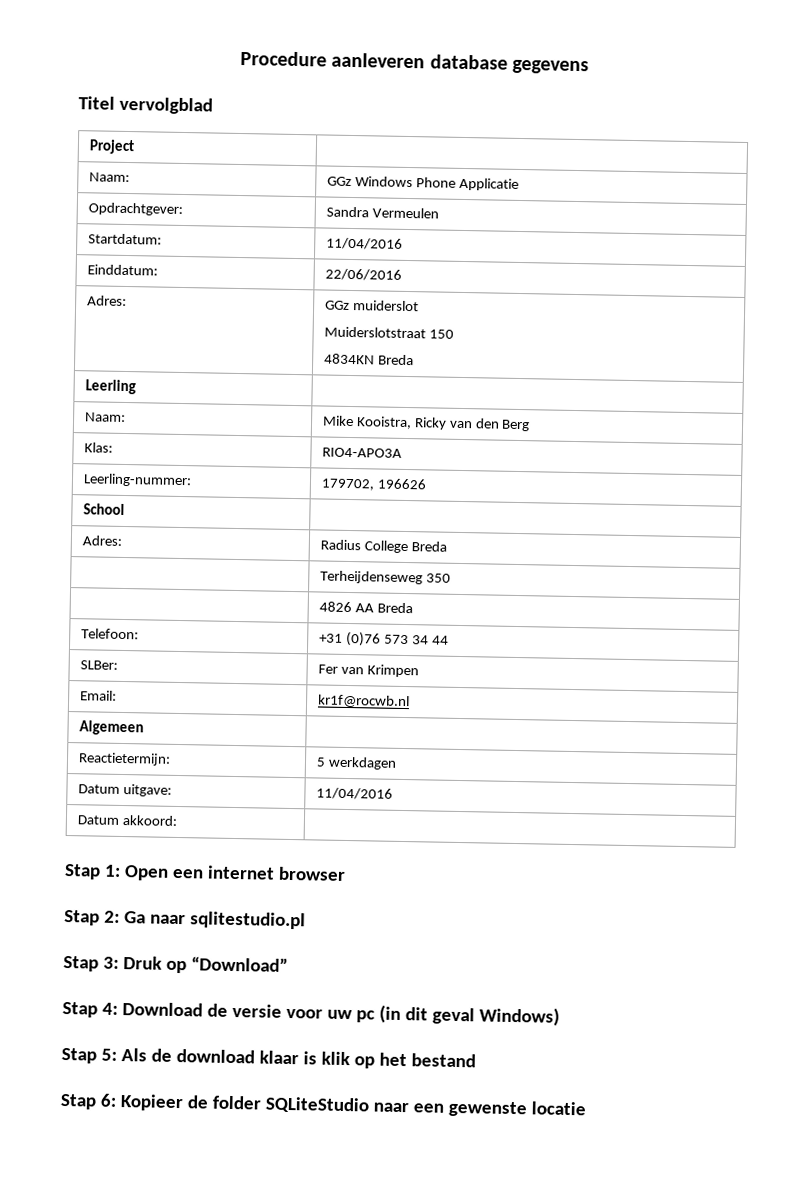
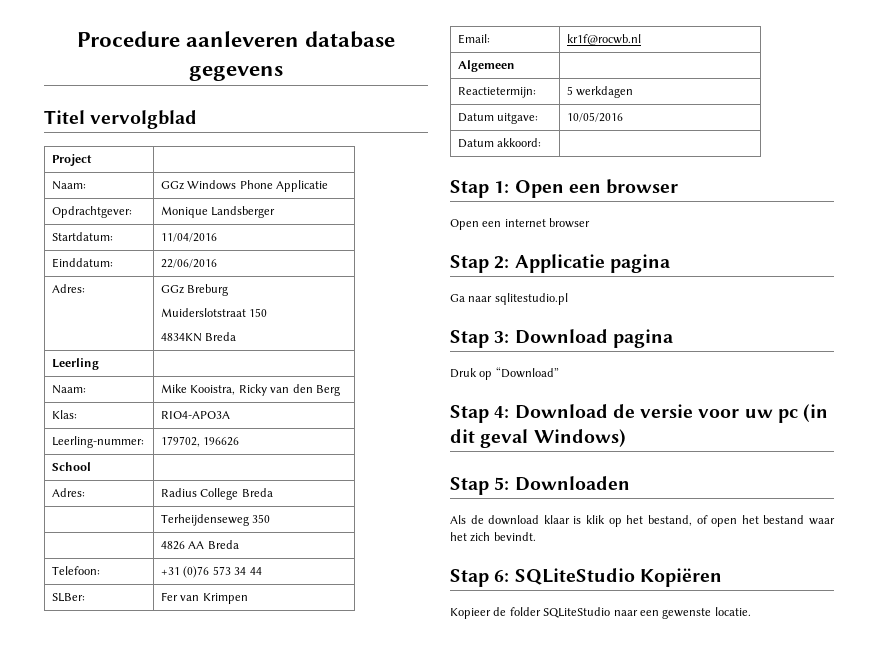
- Opdrachtgever: | Sandra Vermeulen
+ Opdrachtgever: | Monique Landsberger
- Adres: | GGz muiderslot
+ Adres: | GGz Breburg
- Datum uitgave: | 11/04/2016
+ Datum uitgave: | 10/05/2016
- Stap 1: Open een internet browser
+ Stap 1: Open een browser
+ Open een internet browser
- Stap 2: Ga naar sqlitestudio.pl
+ Stap 2: Applicatie pagina
+ Ga naar sqlitestudio.pl
- Stap 3: Druk op “Download”
+ Stap 3: Download pagina
+ Druk op “Download”
- Stap 5: Als de download klaar is klik op het bestand
+ Stap 5: Downloaden
+ Als de download klaar is klik op het bestand, of open het bestand waar het zich bevindt.
- Stap 6: Kopieer de folder SQLiteStudio naar een gewenste locatie
+ Stap 6: SQLiteStudio Kopiëren
+ Kopieer de folder SQLiteStudio naar een gewenste locatie.

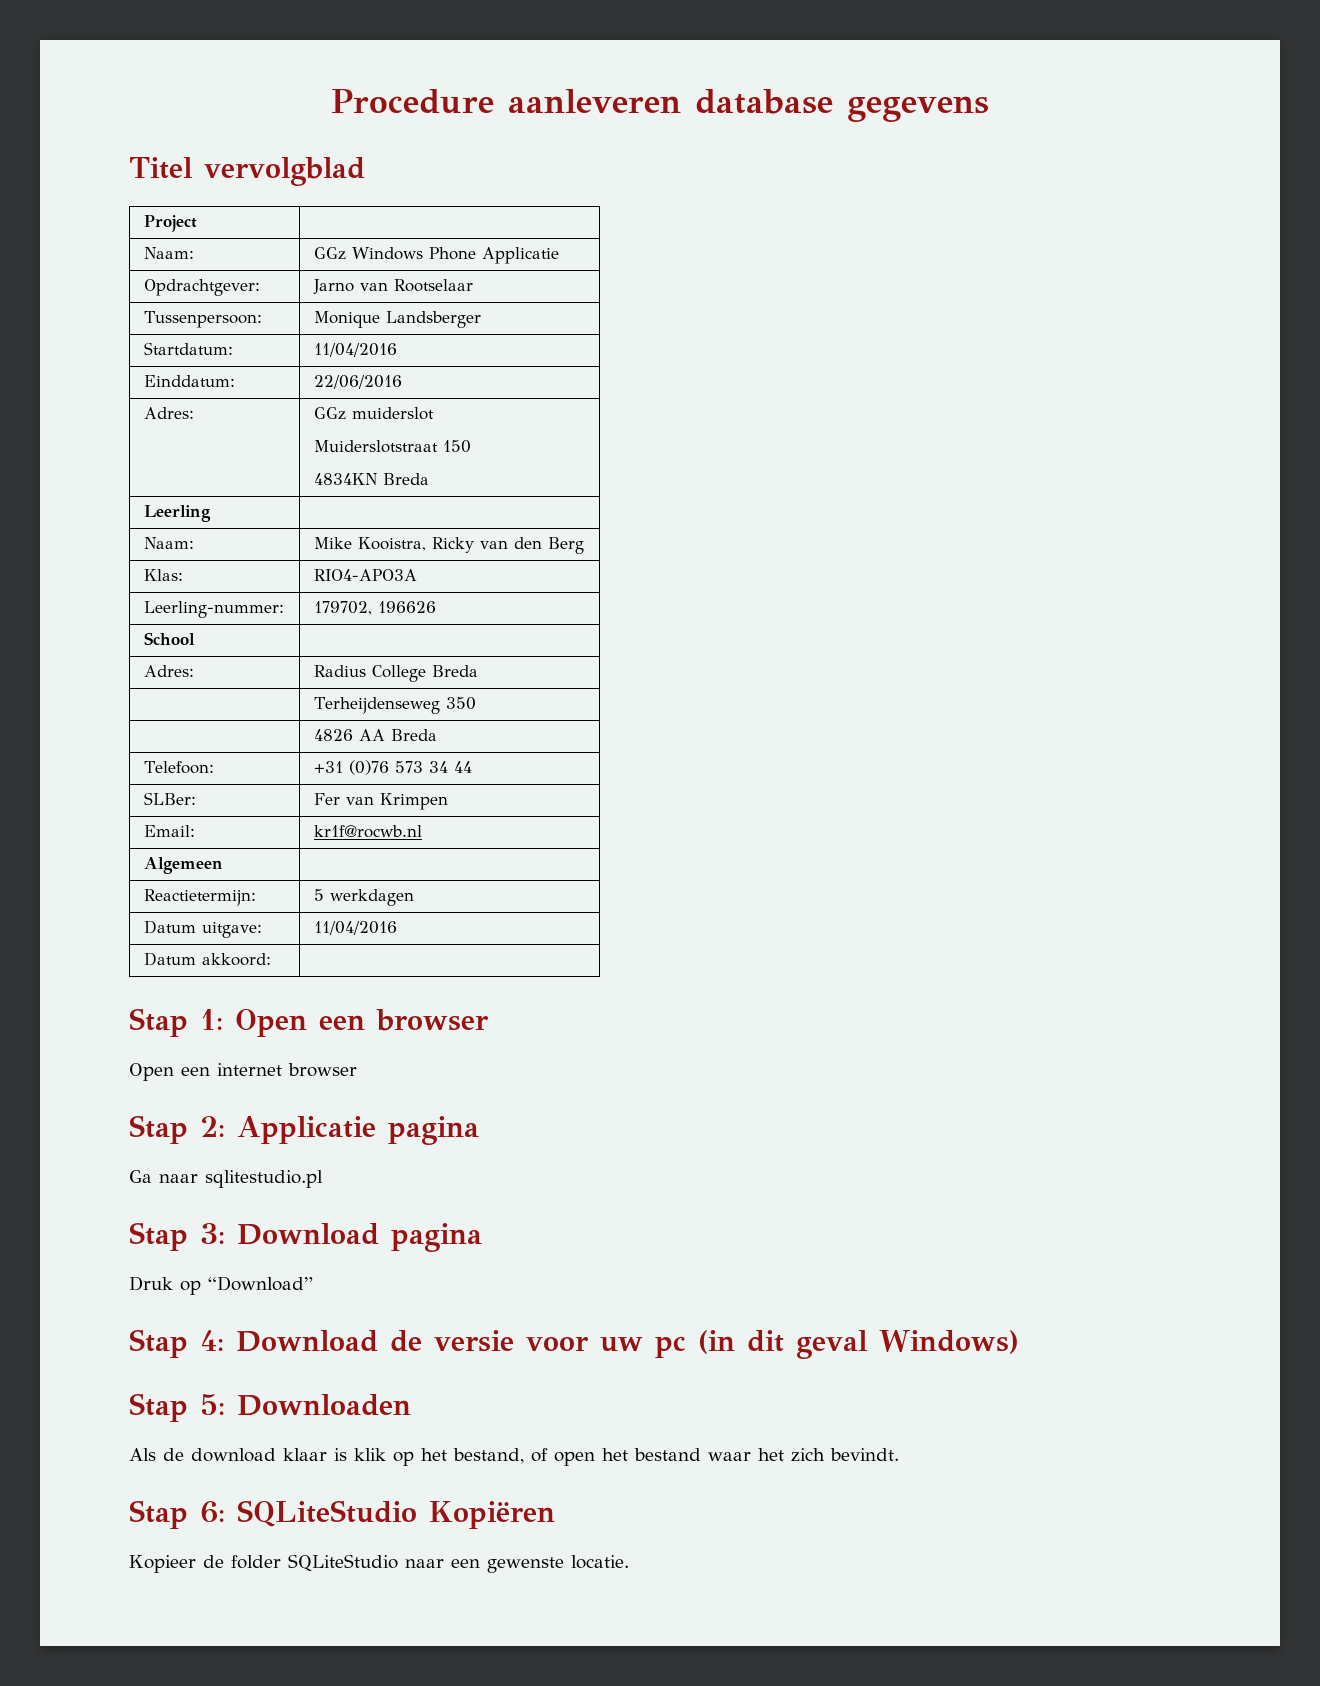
- Opdrachtgever: | Monique Landsberger
+ Opdrachtgever: | Jarno van Rootselaar
+ Tussenpersoon: | Monique Landsberger
- Adres: | GGz Breburg
+ Adres: | GGz muiderslot
- Datum uitgave: | 10/05/2016
+ Datum uitgave: | 11/04/2016

